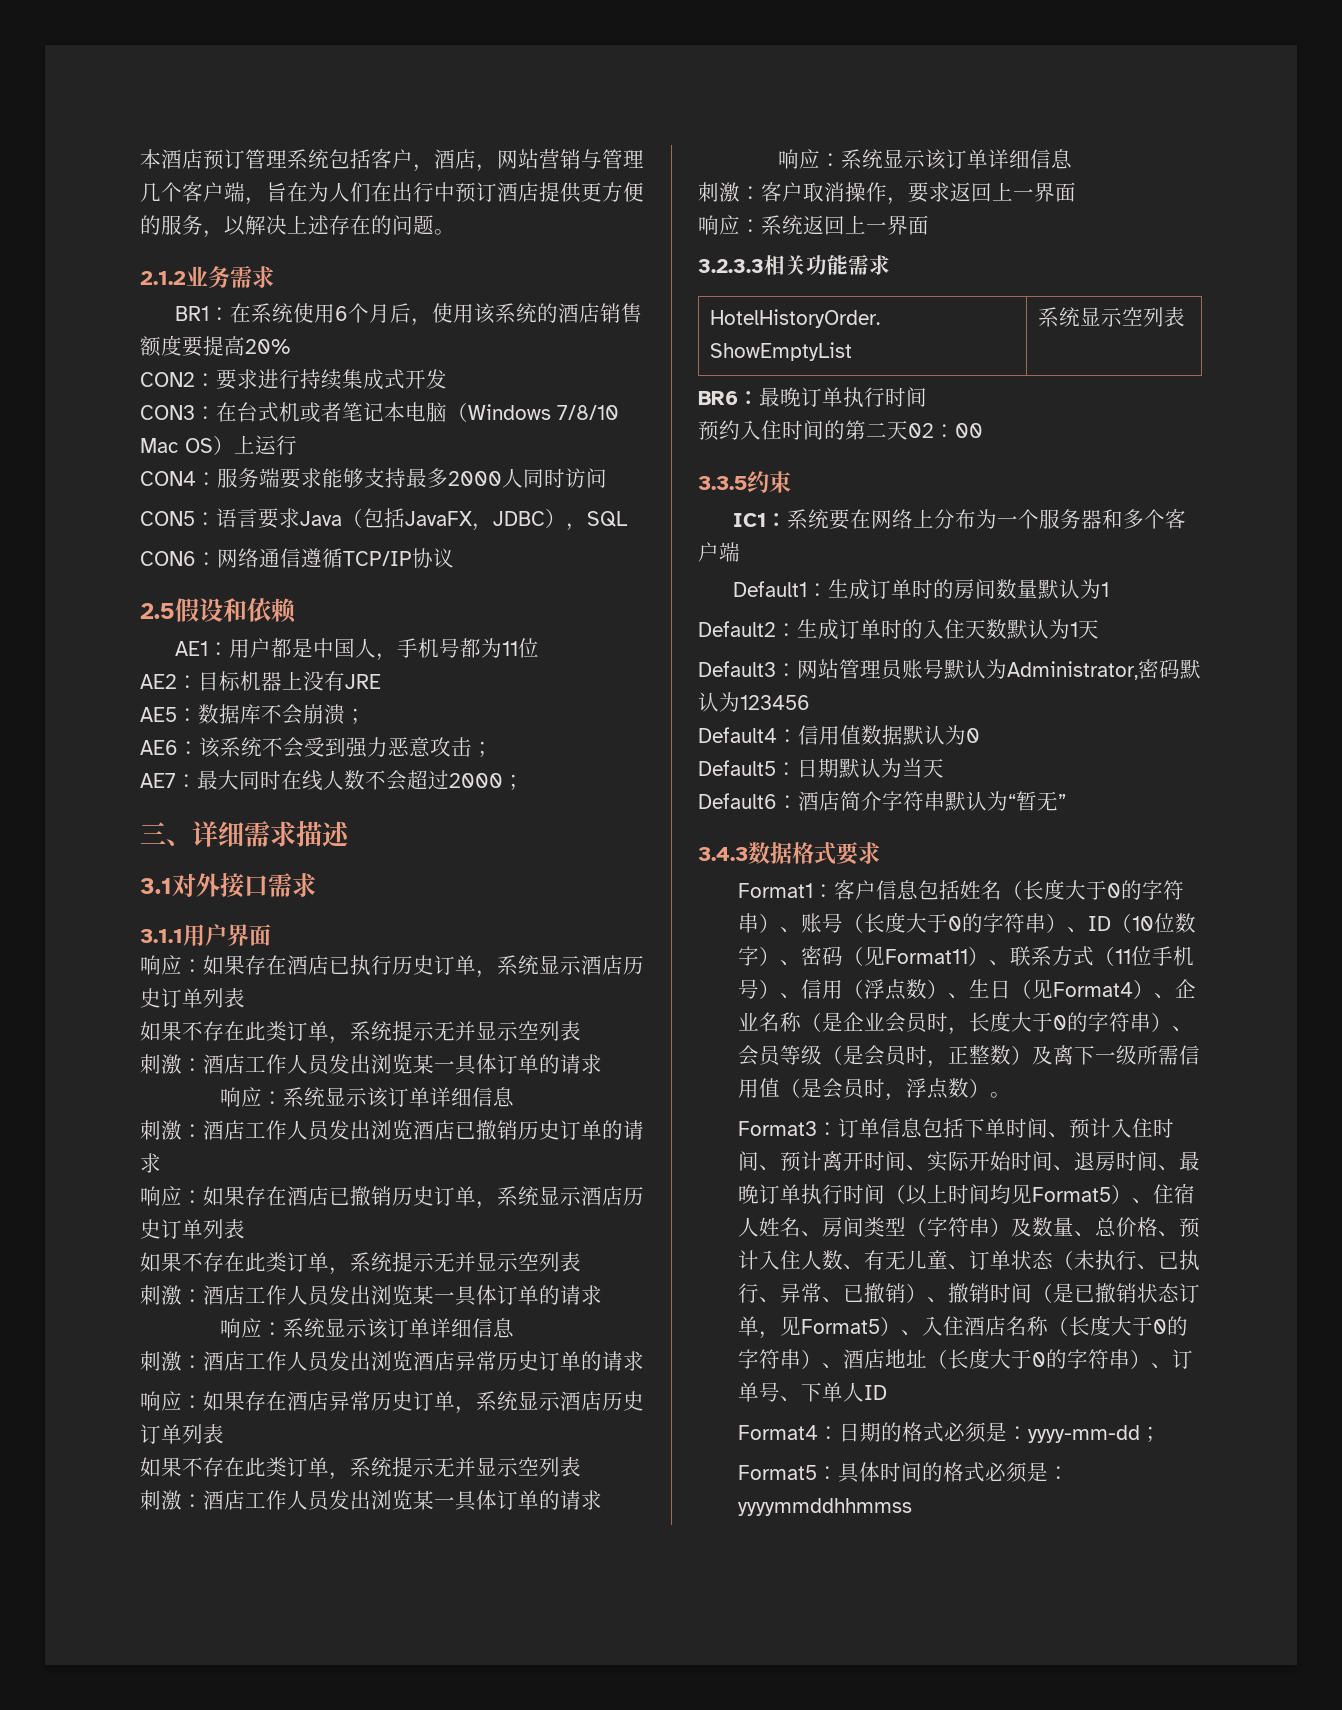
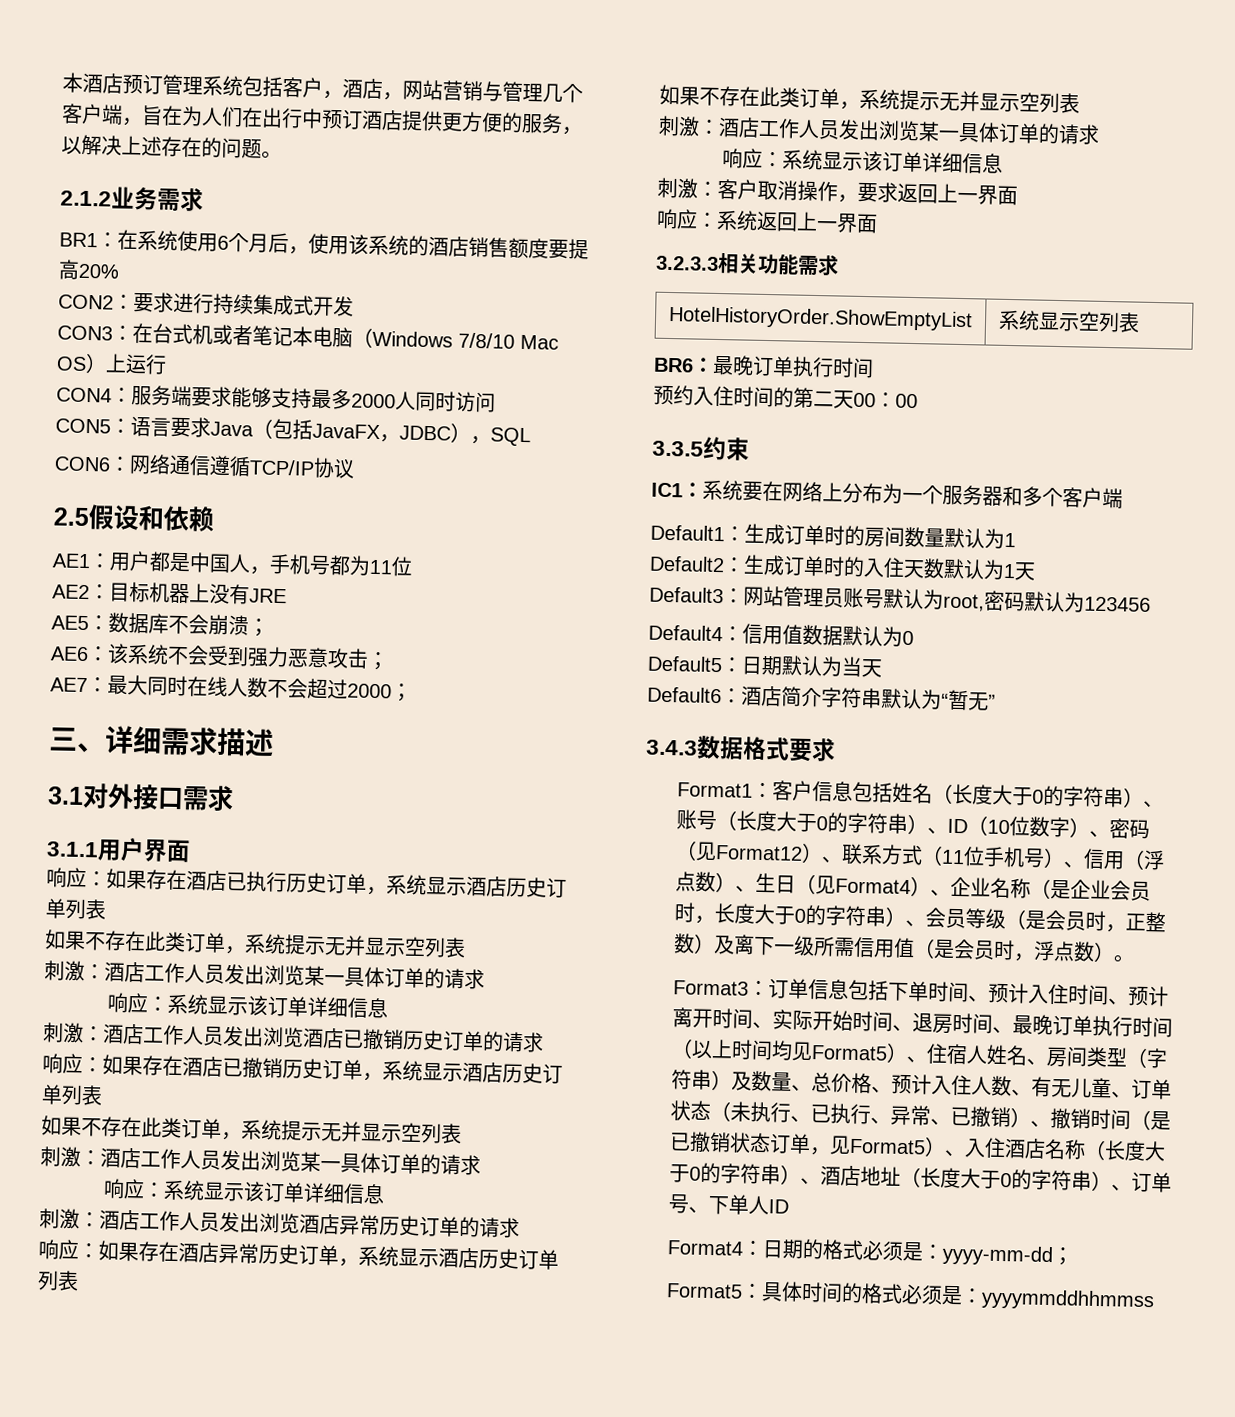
- 预约入住时间的第二天02：00
+ 预约入住时间的第二天00：00
- Default3：网站管理员账号默认为Administrator,密码默认为123456
+ Default3：网站管理员账号默认为root,密码默认为123456
- 客户信息包括姓名（长度大于0的字符串）、账号（长度大于0的字符串）、ID（10位数字）、密码（见Format11）、联系方式（11位手机号）、信用（浮点数）、生日（见Format4）、企业名称（是企业会员时，长度大于0的字符串）、会员等级（是会员时，正整数）及离下一级所需信用值（是会员时，浮点数）。
+ 客户信息包括姓名（长度大于0的字符串）、账号（长度大于0的字符串）、ID（10位数字）、密码（见Format12）、联系方式（11位手机号）、信用（浮点数）、生日（见Format4）、企业名称（是企业会员时，长度大于0的字符串）、会员等级（是会员时，正整数）及离下一级所需信用值（是会员时，浮点数）。

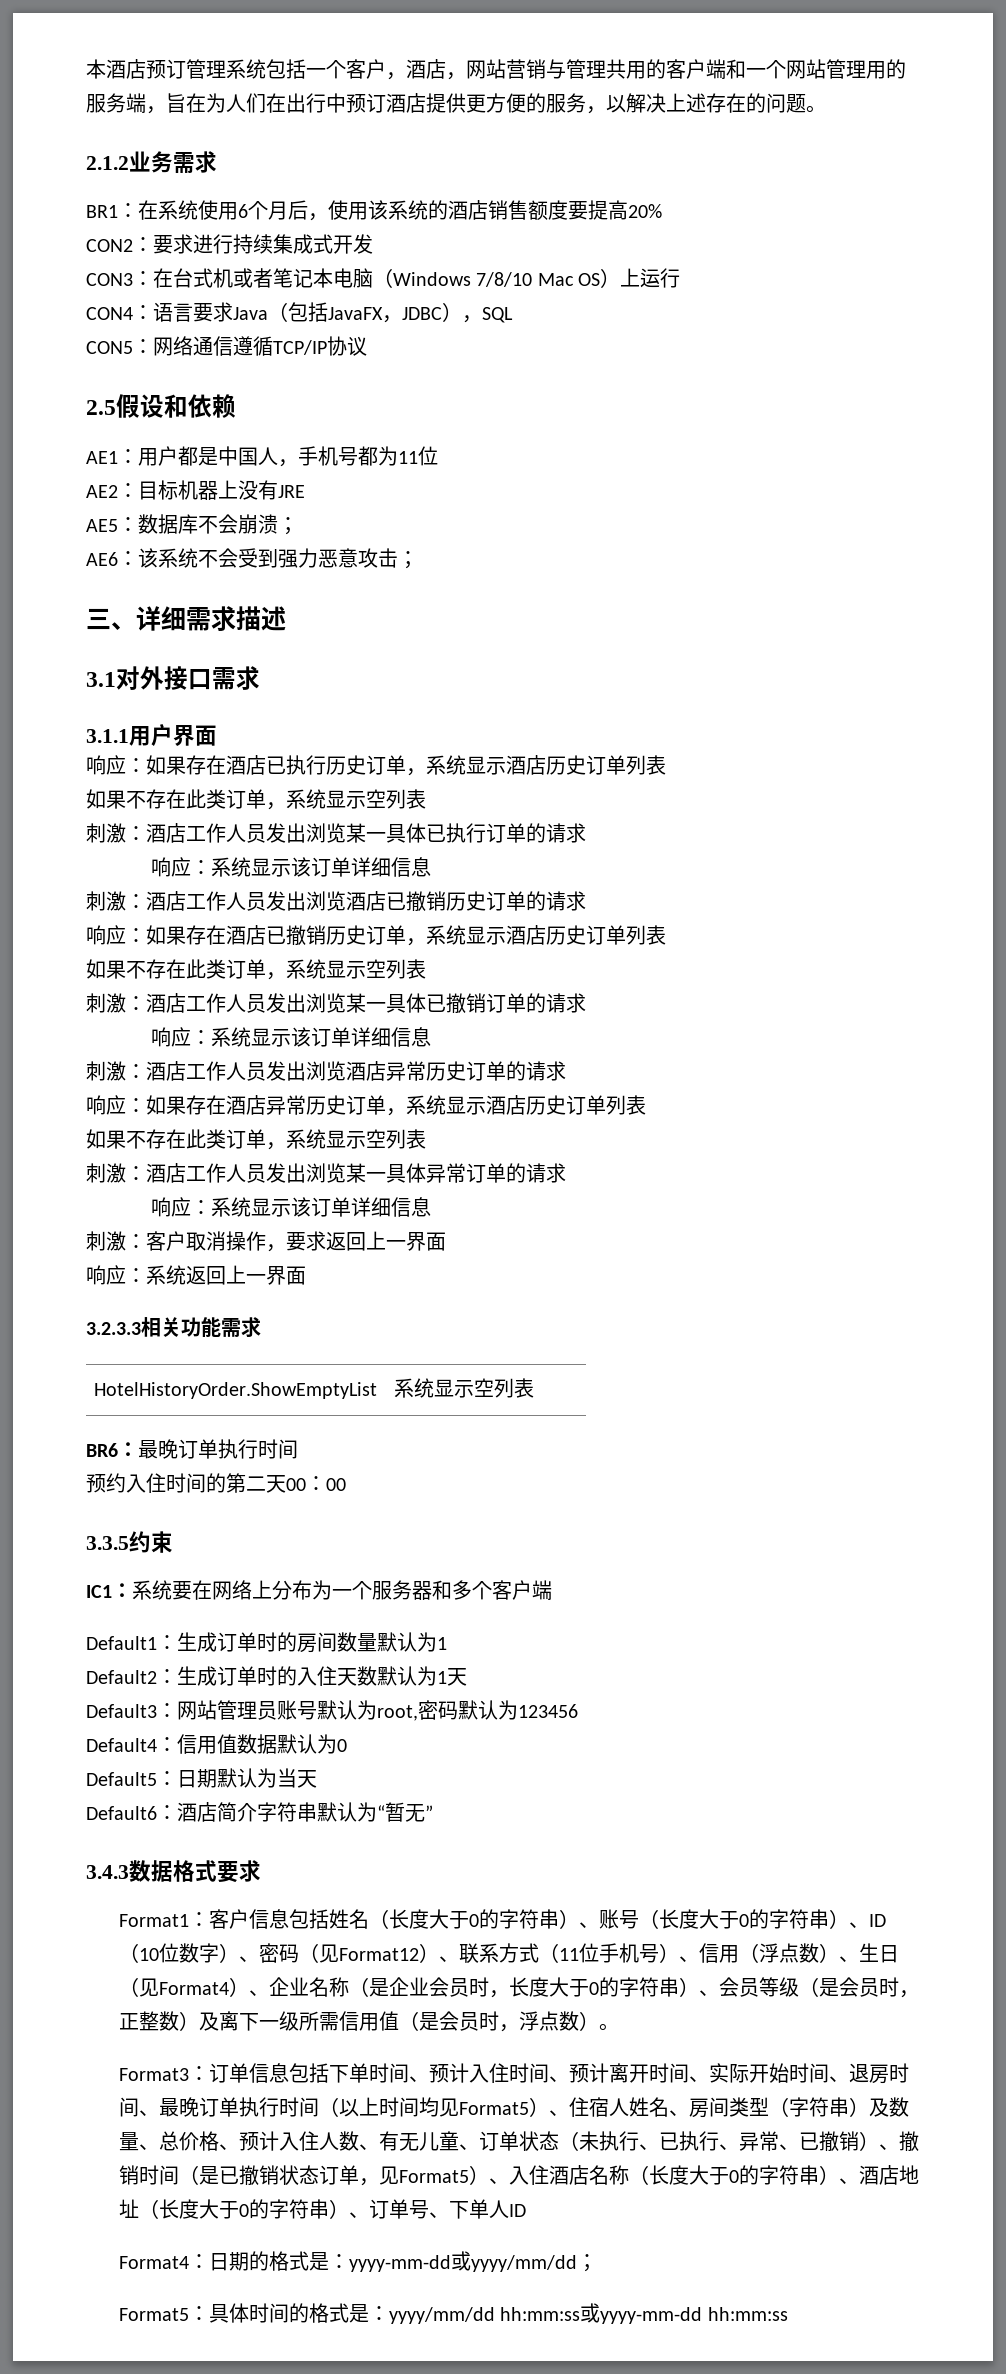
- 本酒店预订管理系统包括客户，酒店，网站营销与管理几个客户端，旨在为人们在出行中预订酒店提供更方便的服务，以解决上述存在的问题。
+ 本酒店预订管理系统包括一个客户，酒店，网站营销与管理共用的客户端和一个网站管理用的服务端，旨在为人们在出行中预订酒店提供更方便的服务，以解决上述存在的问题。
- CON4：服务端要求能够支持最多2000人同时访问
- CON5：语言要求Java（包括JavaFX，JDBC），SQL
+ CON4：语言要求Java（包括JavaFX，JDBC），SQL
- CON6：网络通信遵循TCP/IP协议
+ CON5：网络通信遵循TCP/IP协议
- AE7：最大同时在线人数不会超过2000；
  响应：如果存在酒店已执行历史订单，系统显示酒店历史订单列表
- 如果不存在此类订单，系统提示无并显示空列表
- 刺激：酒店工作人员发出浏览某一具体订单的请求
+ 如果不存在此类订单，系统显示空列表
+ 刺激：酒店工作人员发出浏览某一具体已执行订单的请求
  响应：如果存在酒店已撤销历史订单，系统显示酒店历史订单列表
- 如果不存在此类订单，系统提示无并显示空列表
- 刺激：酒店工作人员发出浏览某一具体订单的请求
+ 如果不存在此类订单，系统显示空列表
+ 刺激：酒店工作人员发出浏览某一具体已撤销订单的请求
  响应：如果存在酒店异常历史订单，系统显示酒店历史订单列表
- 如果不存在此类订单，系统提示无并显示空列表
- 刺激：酒店工作人员发出浏览某一具体订单的请求
+ 如果不存在此类订单，系统显示空列表
+ 刺激：酒店工作人员发出浏览某一具体异常订单的请求
- Format4：日期的格式必须是：yyyy-mm-dd；
+ Format4：日期的格式是：yyyy-mm-dd或yyyy/mm/dd；
- Format5：具体时间的格式必须是：yyyymmddhhmmss
+ Format5：具体时间的格式是：yyyy/mm/dd hh:mm:ss或yyyy-mm-dd hh:mm:ss

